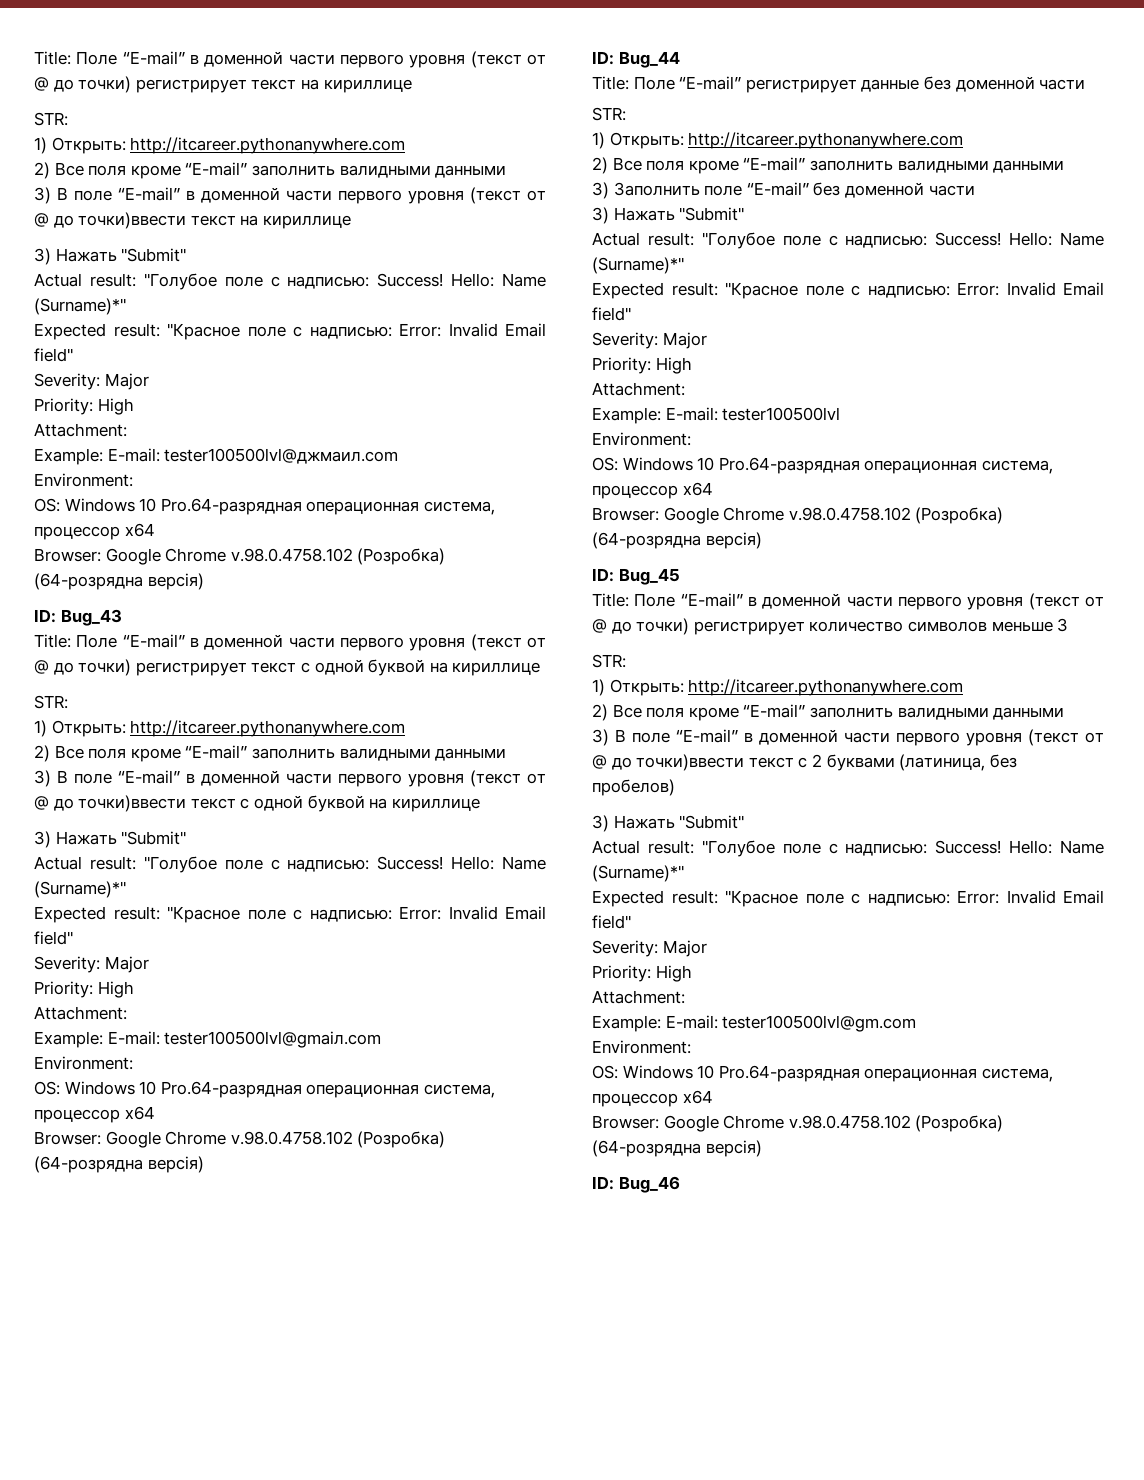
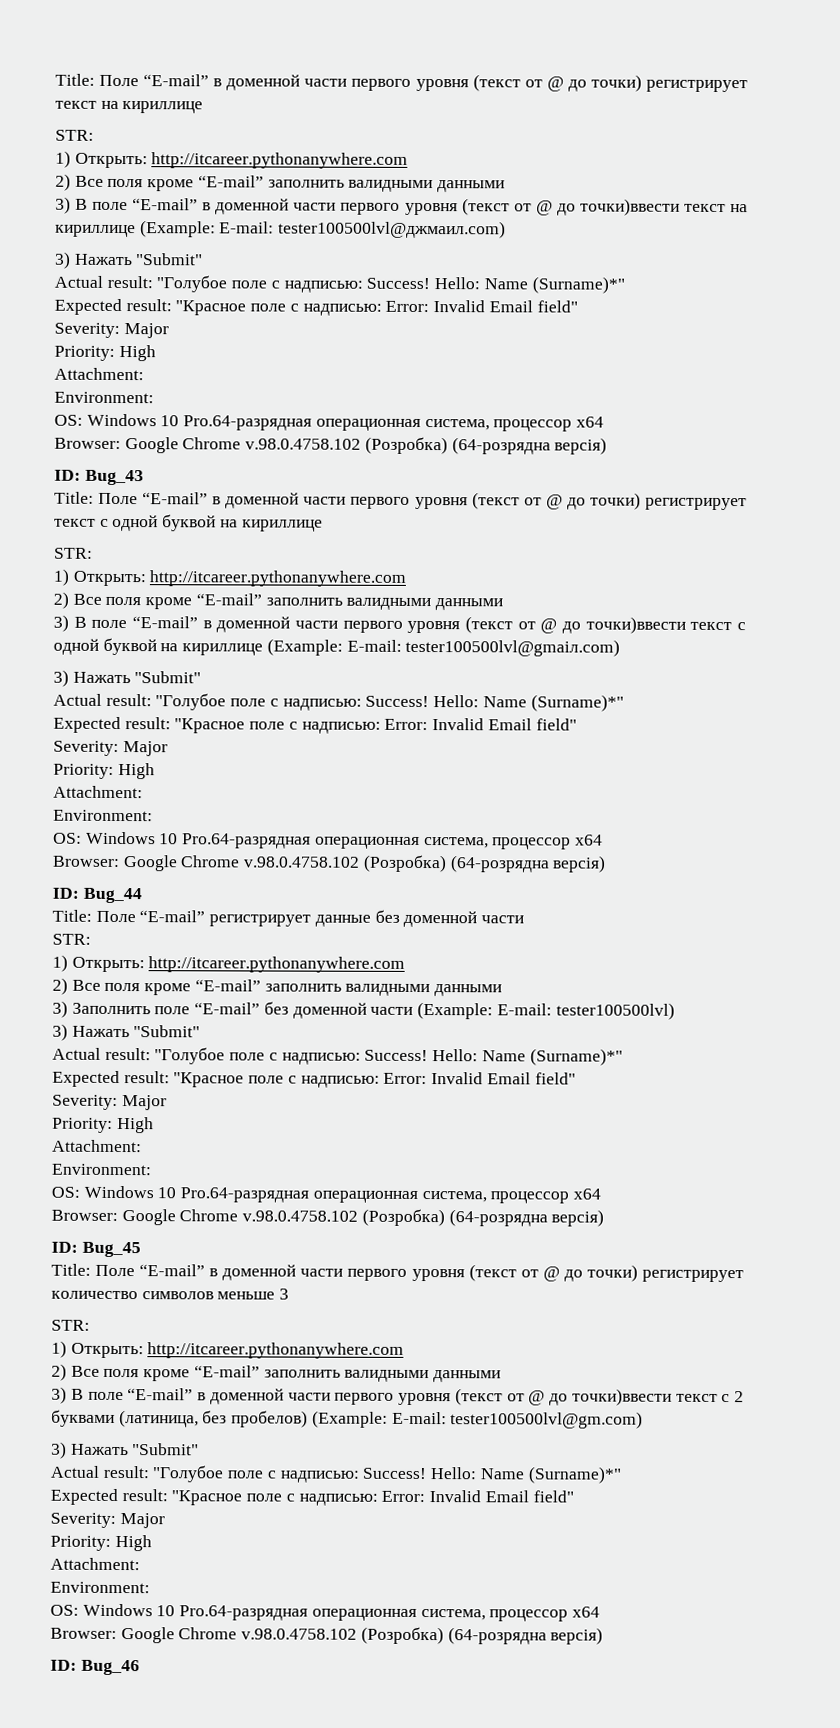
- 3) В поле “E-mail” в доменной части первого уровня (текст от @ до точки)ввести текст на кириллице
+ 3) В поле “E-mail” в доменной части первого уровня (текст от @ до точки)ввести текст на кириллице (Example: E-mail: tester100500lvl@джмаил.com)
- Example: E-mail: tester100500lvl@джмаил.com
- 3) В поле “E-mail” в доменной части первого уровня (текст от @ до точки)ввести текст с одной буквой на кириллице
+ 3) В поле “E-mail” в доменной части первого уровня (текст от @ до точки)ввести текст с одной буквой на кириллице (Example: E-mail: tester100500lvl@gmaiл.com)
- Example: E-mail: tester100500lvl@gmaiл.com
- 3) Заполнить поле “E-mail” без доменной части
+ 3) Заполнить поле “E-mail” без доменной части (Example: E-mail: tester100500lvl)
- Example: E-mail: tester100500lvl
- 3) В поле “E-mail” в доменной части первого уровня (текст от @ до точки)ввести текст с 2 буквами (латиница, без пробелов)
+ 3) В поле “E-mail” в доменной части первого уровня (текст от @ до точки)ввести текст с 2 буквами (латиница, без пробелов) (Example: E-mail: tester100500lvl@gm.com)
- Example: E-mail: tester100500lvl@gm.com

